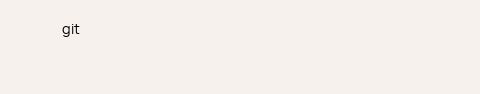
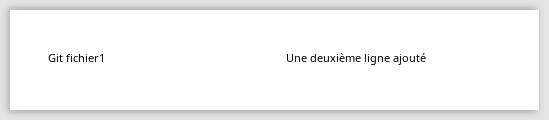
- git
+ Git fichier1
+ Une deuxième ligne ajouté

